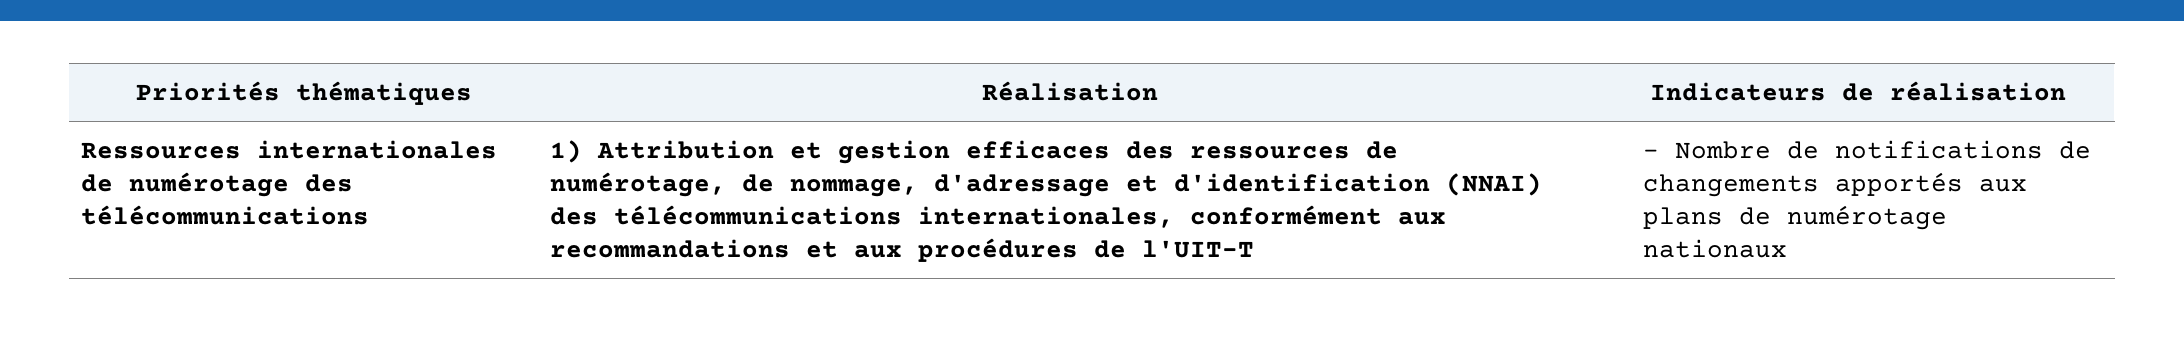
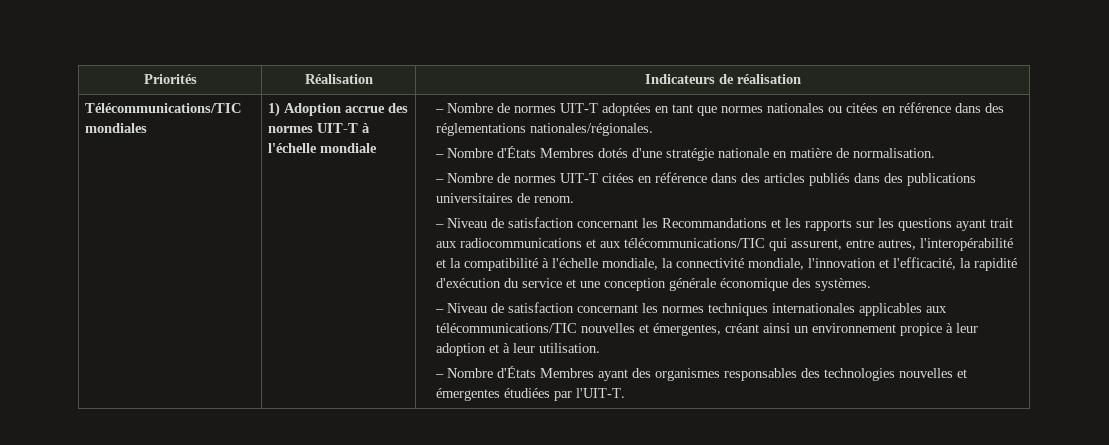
- Priorités thématiques | Réalisation | Indicateurs de réalisation
+ Priorités | Réalisation | Indicateurs de réalisation
- Ressources internationales de numérotage des télécommunications | 1) Attribution et gestion efficaces des ressources de numérotage, de nommage, d'adressage et d'identification (NNAI) des télécommunications internationales, conformément aux recommandations et aux procédures de l'UIT-T | – Nombre de notifications de changements apportés aux plans de numérotage nationaux
+ Télécommunications/TIC mondiales | 1) Adoption accrue des normes UIT-T à l'échelle mondiale | – Nombre de normes UIT-T adoptées en tant que normes nationales ou citées en référence dans des réglementations nationales/régionales.
+ – Nombre d'États Membres dotés d'une stratégie nationale en matière de normalisation.
+ – Nombre de normes UIT-T citées en référence dans des articles publiés dans des publications universitaires de renom.
+ – Niveau de satisfaction concernant les Recommandations et les rapports sur les questions ayant trait aux radiocommunications et aux télécommunications/TIC qui assurent, entre autres, l'interopérabilité et la compatibilité à l'échelle mondiale, la connectivité mondiale, l'innovation et l'efficacité, la rapidité d'exécution du service et une conception générale économique des systèmes.
+ – Niveau de satisfaction concernant les normes techniques internationales applicables aux télécommunications/TIC nouvelles et émergentes, créant ainsi un environnement propice à leur adoption et à leur utilisation.
+ – Nombre d'États Membres ayant des organismes responsables des technologies nouvelles et émergentes étudiées par l'UIT-T.

